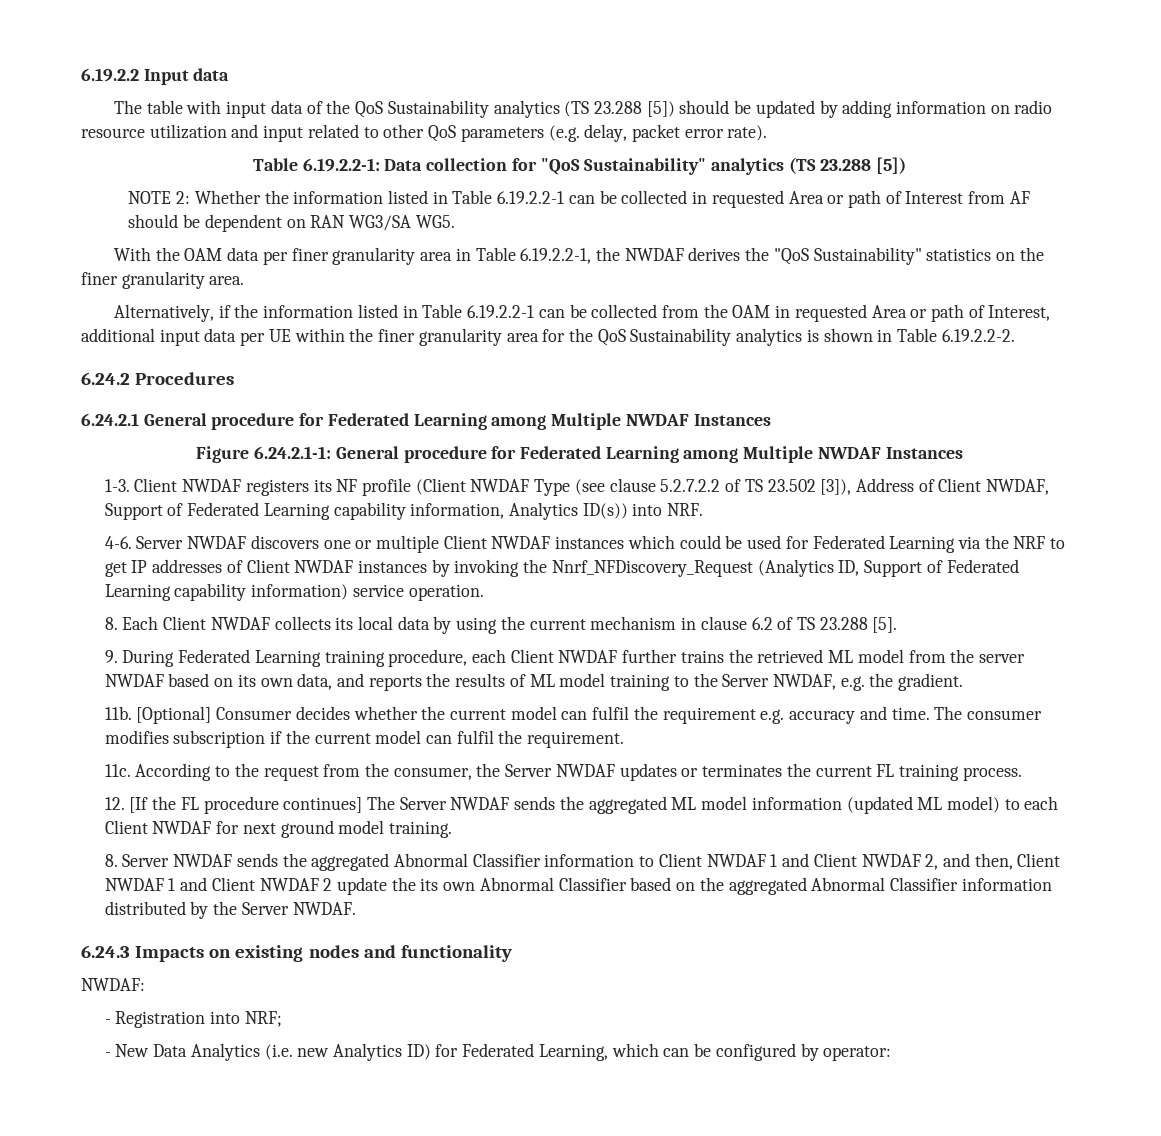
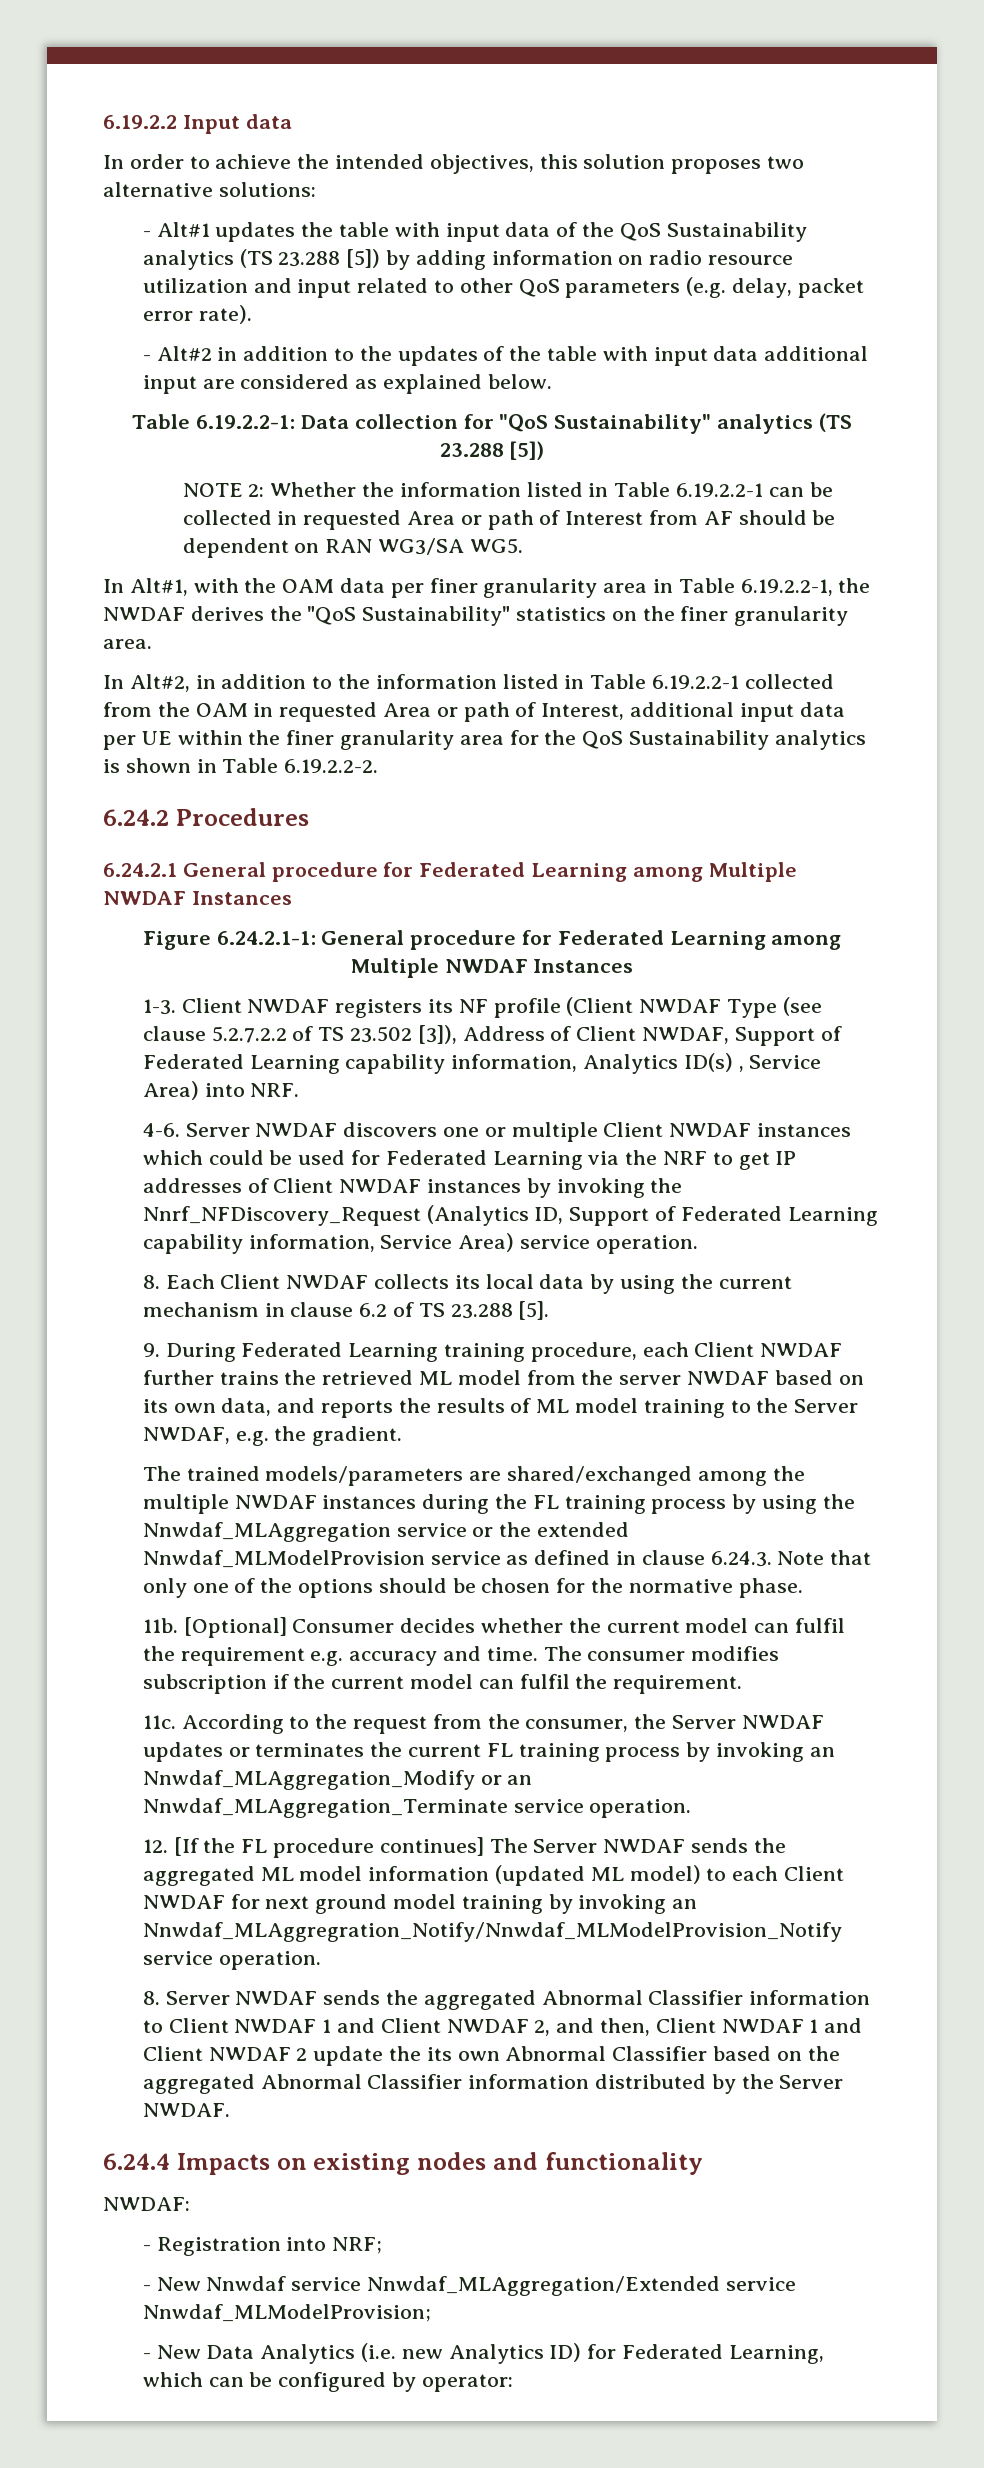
- The table with input data of the QoS Sustainability analytics (TS 23.288 [5]) should be updated by adding information on radio resource utilization and input related to other QoS parameters (e.g. delay, packet error rate).
+ In order to achieve the intended objectives, this solution proposes two alternative solutions:
+ - Alt#1 updates the table with input data of the QoS Sustainability analytics (TS 23.288 [5]) by adding information on radio resource utilization and input related to other QoS parameters (e.g. delay, packet error rate).
+ - Alt#2 in addition to the updates of the table with input data additional input are considered as explained below.
- With the OAM data per finer granularity area in Table 6.19.2.2-1, the NWDAF derives the "QoS Sustainability" statistics on the finer granularity area.
+ In Alt#1, with the OAM data per finer granularity area in Table 6.19.2.2-1, the NWDAF derives the "QoS Sustainability" statistics on the finer granularity area.
- Alternatively, if the information listed in Table 6.19.2.2-1 can be collected from the OAM in requested Area or path of Interest, additional input data per UE within the finer granularity area for the QoS Sustainability analytics is shown in Table 6.19.2.2-2.
+ In Alt#2, in addition to the information listed in Table 6.19.2.2-1 collected from the OAM in requested Area or path of Interest, additional input data per UE within the finer granularity area for the QoS Sustainability analytics is shown in Table 6.19.2.2-2.
- Client NWDAF registers its NF profile (Client NWDAF Type (see clause 5.2.7.2.2 of TS 23.502 [3]), Address of Client NWDAF, Support of Federated Learning capability information, Analytics ID(s)) into NRF.
+ Client NWDAF registers its NF profile (Client NWDAF Type (see clause 5.2.7.2.2 of TS 23.502 [3]), Address of Client NWDAF, Support of Federated Learning capability information, Analytics ID(s) , Service Area) into NRF.
- Server NWDAF discovers one or multiple Client NWDAF instances which could be used for Federated Learning via the NRF to get IP addresses of Client NWDAF instances by invoking the Nnrf_NFDiscovery_Request (Analytics ID, Support of Federated Learning capability information) service operation.
+ Server NWDAF discovers one or multiple Client NWDAF instances which could be used for Federated Learning via the NRF to get IP addresses of Client NWDAF instances by invoking the Nnrf_NFDiscovery_Request (Analytics ID, Support of Federated Learning capability information, Service Area) service operation.
+ The trained models/parameters are shared/exchanged among the multiple NWDAF instances during the FL training process by using the Nnwdaf_MLAggregation service or the extended Nnwdaf_MLModelProvision service as defined in clause 6.24.3. Note that only one of the options should be chosen for the normative phase.
- According to the request from the consumer, the Server NWDAF updates or terminates the current FL training process.
+ According to the request from the consumer, the Server NWDAF updates or terminates the current FL training process by invoking an Nnwdaf_MLAggregation_Modify or an Nnwdaf_MLAggregation_Terminate service operation.
- 12. [If the FL procedure continues] The Server NWDAF sends the aggregated ML model information (updated ML model) to each Client NWDAF for next ground model training.
+ 12. [If the FL procedure continues] The Server NWDAF sends the aggregated ML model information (updated ML model) to each Client NWDAF for next ground model training by invoking an Nnwdaf_MLAggregration_Notify/Nnwdaf_MLModelProvision_Notify service operation.
- 6.24.3 Impacts on existing nodes and functionality
+ 6.24.4 Impacts on existing nodes and functionality
+ - New Nnwdaf service Nnwdaf_MLAggregation/Extended service Nnwdaf_MLModelProvision;

